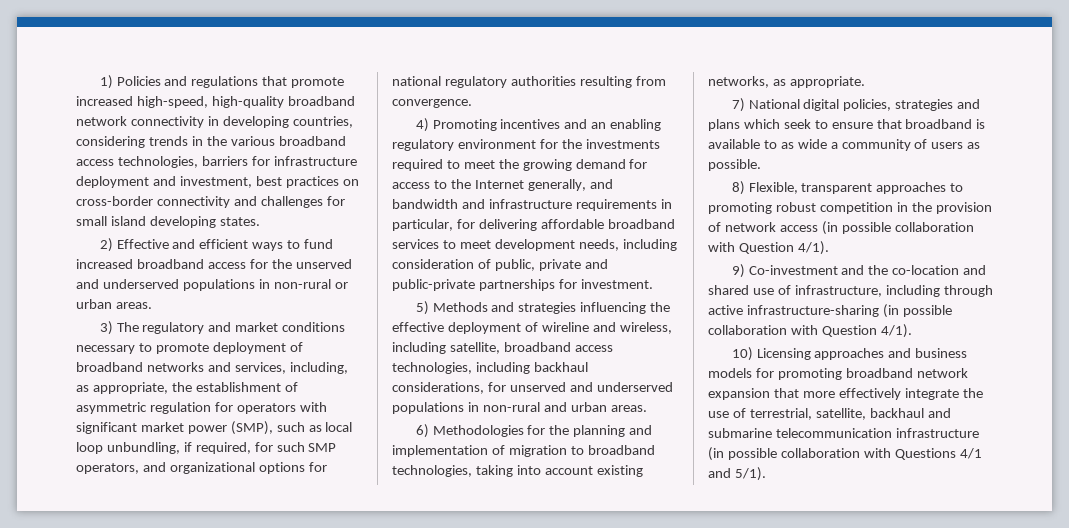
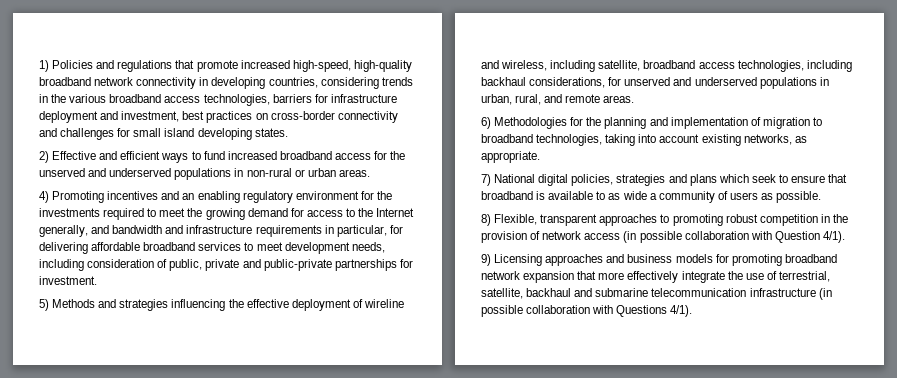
- 3) The regulatory and market conditions necessary to promote deployment of broadband networks and services, including, as appropriate, the establishment of asymmetric regulation for operators with significant market power (SMP), such as local loop unbundling, if required, for such SMP operators, and organizational options for national regulatory authorities resulting from convergence.
- 5) Methods and strategies influencing the effective deployment of wireline and wireless, including satellite, broadband access technologies, including backhaul considerations, for unserved and underserved populations in non-rural and urban areas.
+ 5) Methods and strategies influencing the effective deployment of wireline and wireless, including satellite, broadband access technologies, including backhaul considerations, for unserved and underserved populations in urban, rural, and remote areas.
- 9) Co-investment and the co-location and shared use of infrastructure, including through active infrastructure-sharing (in possible collaboration with Question 4/1).
- 10) Licensing approaches and business models for promoting broadband network expansion that more effectively integrate the use of terrestrial, satellite, backhaul and submarine telecommunication infrastructure (in possible collaboration with Questions 4/1 and 5/1).
+ 9) Licensing approaches and business models for promoting broadband network expansion that more effectively integrate the use of terrestrial, satellite, backhaul and submarine telecommunication infrastructure (in possible collaboration with Questions 4/1).

